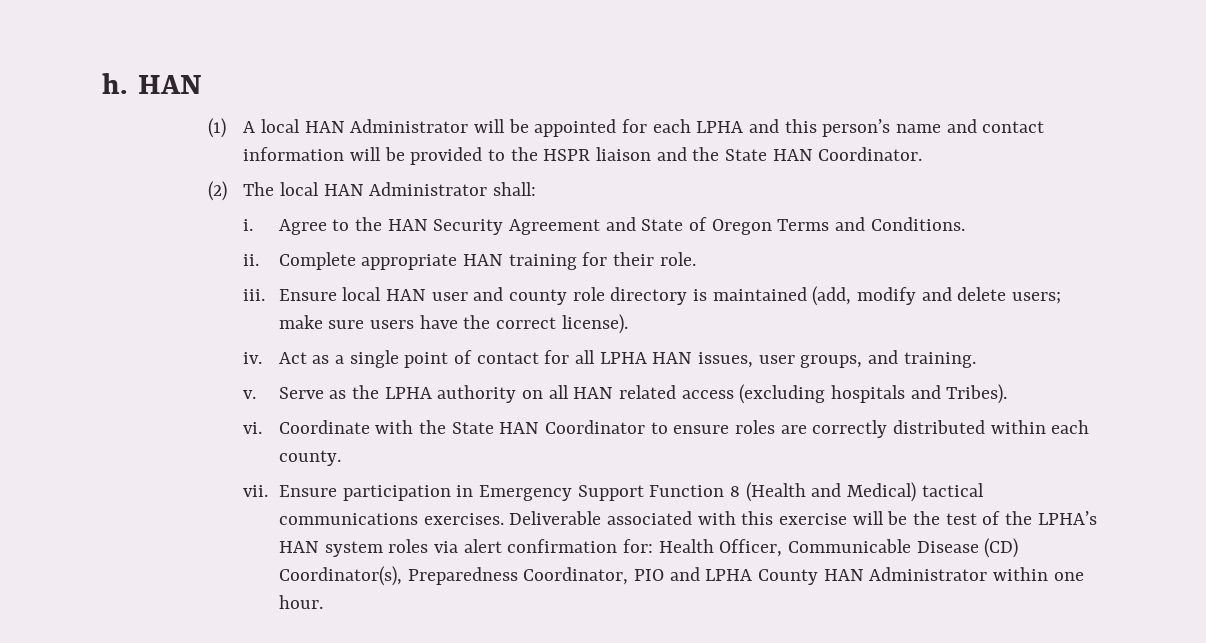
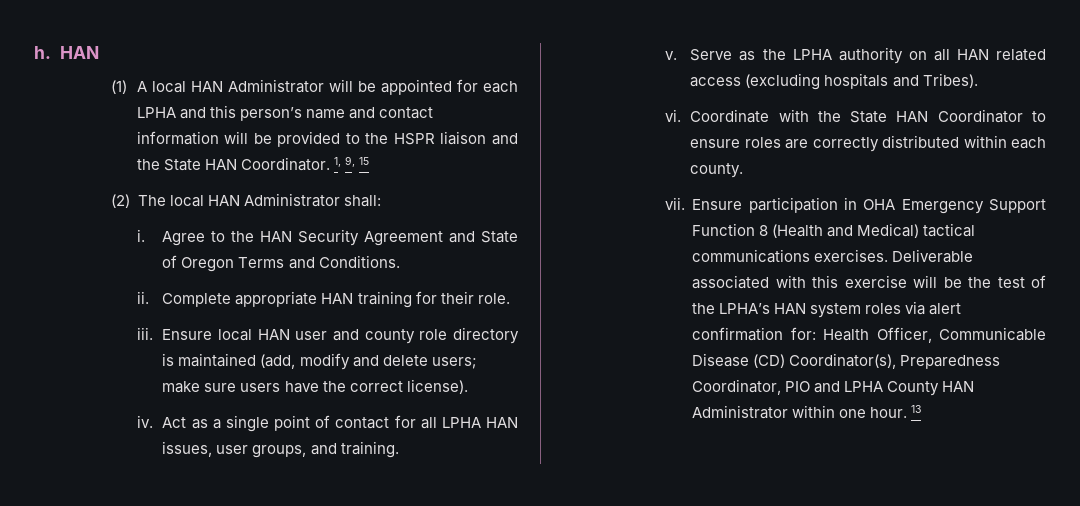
+ 1, 9, 15
- Ensure participation in Emergency Support Function 8 (Health and Medical) tactical communications exercises.
+ Ensure participation in OHA Emergency Support Function 8 (Health and Medical) tactical communications exercises.
+ 13

